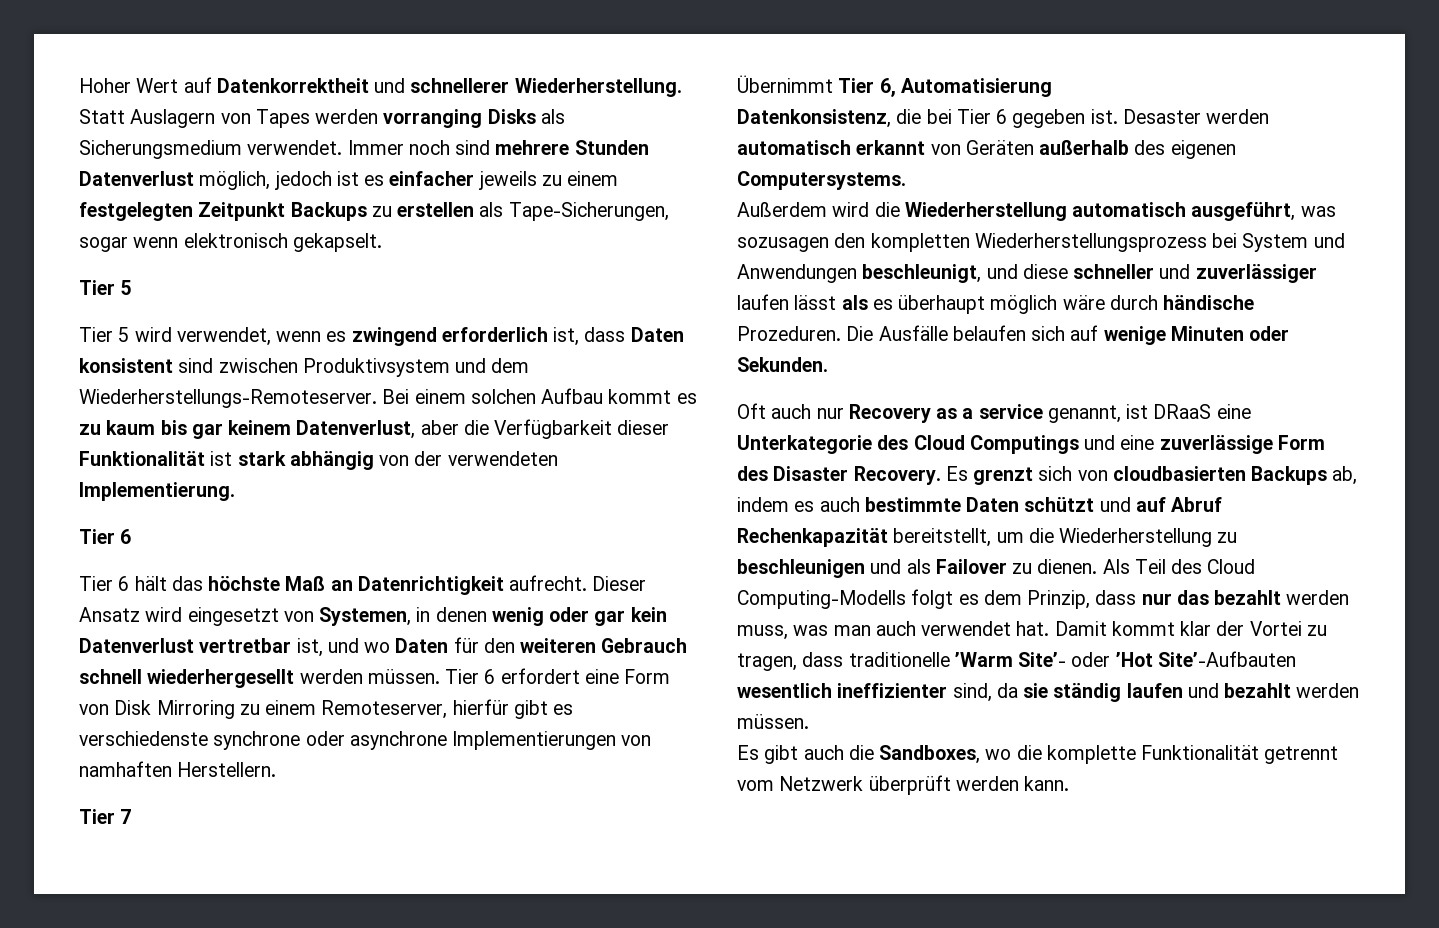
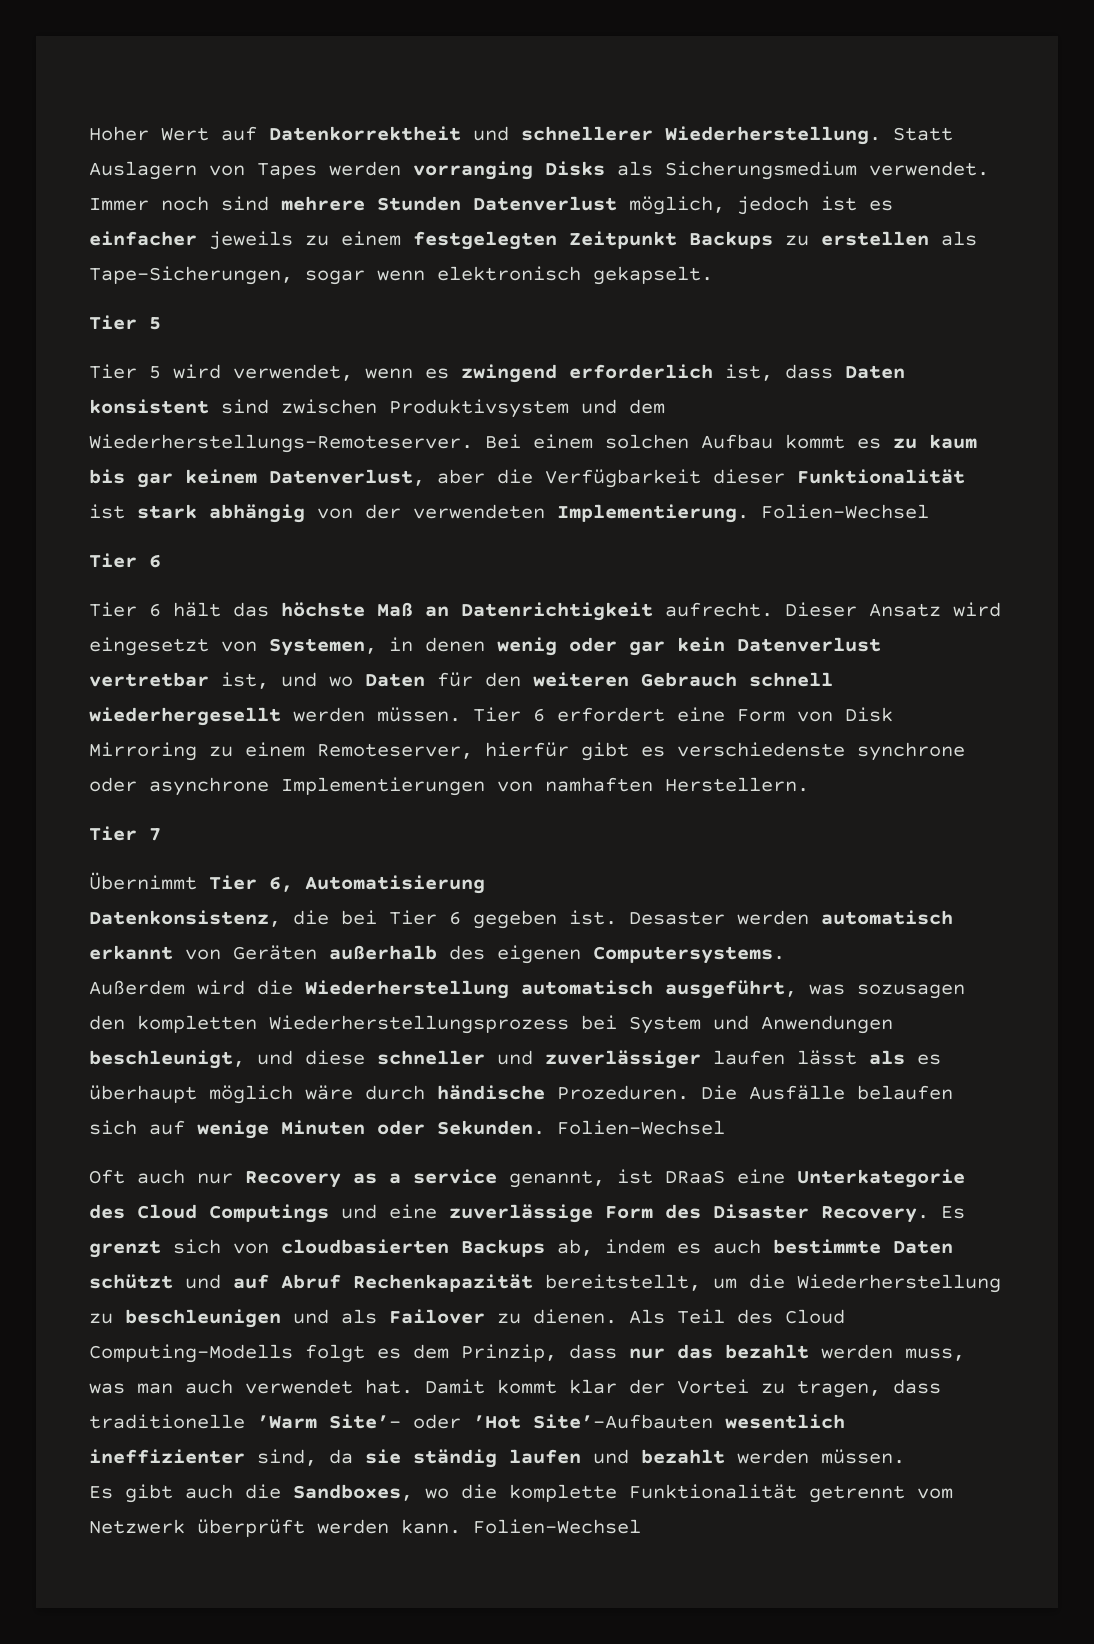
- Bei einem solchen Aufbau kommt es zu kaum bis gar keinem Datenverlust, aber die Verfügbarkeit dieser Funktionalität ist stark abhängig von der verwendeten Implementierung.
+ Bei einem solchen Aufbau kommt es zu kaum bis gar keinem Datenverlust, aber die Verfügbarkeit dieser Funktionalität ist stark abhängig von der verwendeten Implementierung. Folien-Wechsel
- Die Ausfälle belaufen sich auf wenige Minuten oder Sekunden.
+ Die Ausfälle belaufen sich auf wenige Minuten oder Sekunden. Folien-Wechsel
- Es gibt auch die Sandboxes, wo die komplette Funktionalität getrennt vom Netzwerk überprüft werden kann.
+ Es gibt auch die Sandboxes, wo die komplette Funktionalität getrennt vom Netzwerk überprüft werden kann. Folien-Wechsel

